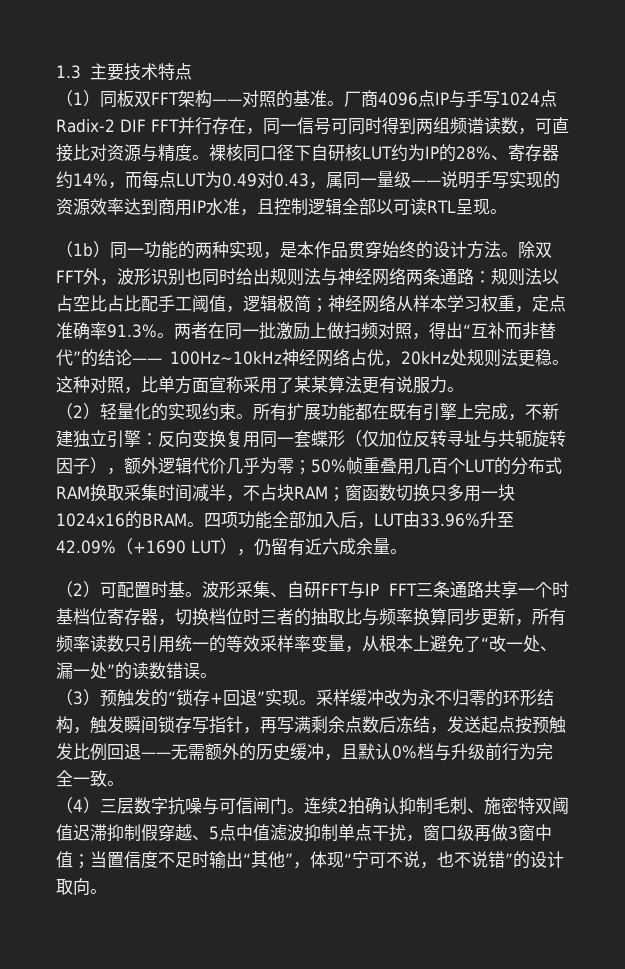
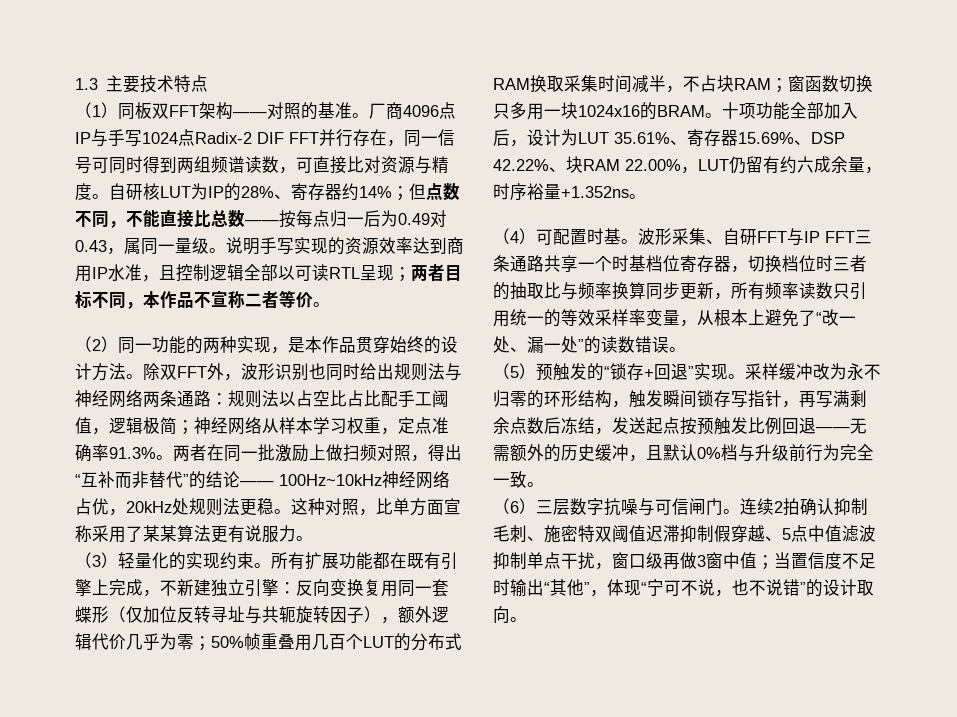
- 裸核同口径下自研核LUT约为IP的28%、寄存器约14%，而每点LUT为0.49对0.43，属同一量级——说明手写实现的资源效率达到商用IP水准，且控制逻辑全部以可读RTL呈现。
- （1b）同一功能的两种实现，是本作品贯穿始终的设计方法。
+ 自研核LUT为IP的28%、寄存器约14%；但点数不同，不能直接比总数——按每点归一后为0.49对0.43，属同一量级。说明手写实现的资源效率达到商用IP水准，且控制逻辑全部以可读RTL呈现；两者目标不同，本作品不宣称二者等价。
+ （2）同一功能的两种实现，是本作品贯穿始终的设计方法。
- （2）轻量化的实现约束。
+ （3）轻量化的实现约束。
- 四项功能全部加入后，LUT由33.96%升至42.09%（+1690 LUT），仍留有近六成余量。
- （2）可配置时基。
+ 十项功能全部加入后，设计为LUT 35.61%、寄存器15.69%、DSP 42.22%、块RAM 22.00%，LUT仍留有约六成余量，时序裕量+1.352ns。
+ （4）可配置时基。
- （3）预触发的“锁存+回退”实现。
+ （5）预触发的“锁存+回退”实现。
- （4）三层数字抗噪与可信闸门。
+ （6）三层数字抗噪与可信闸门。

